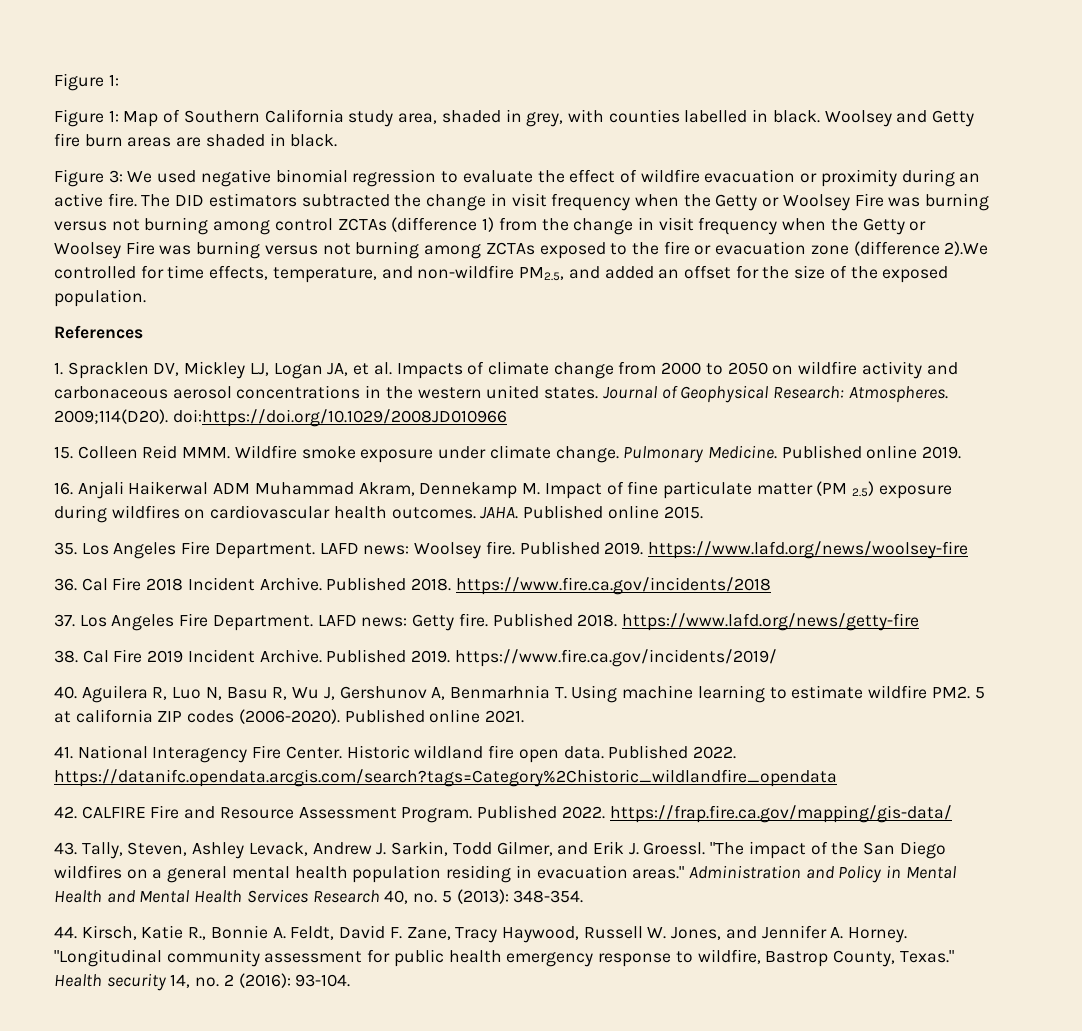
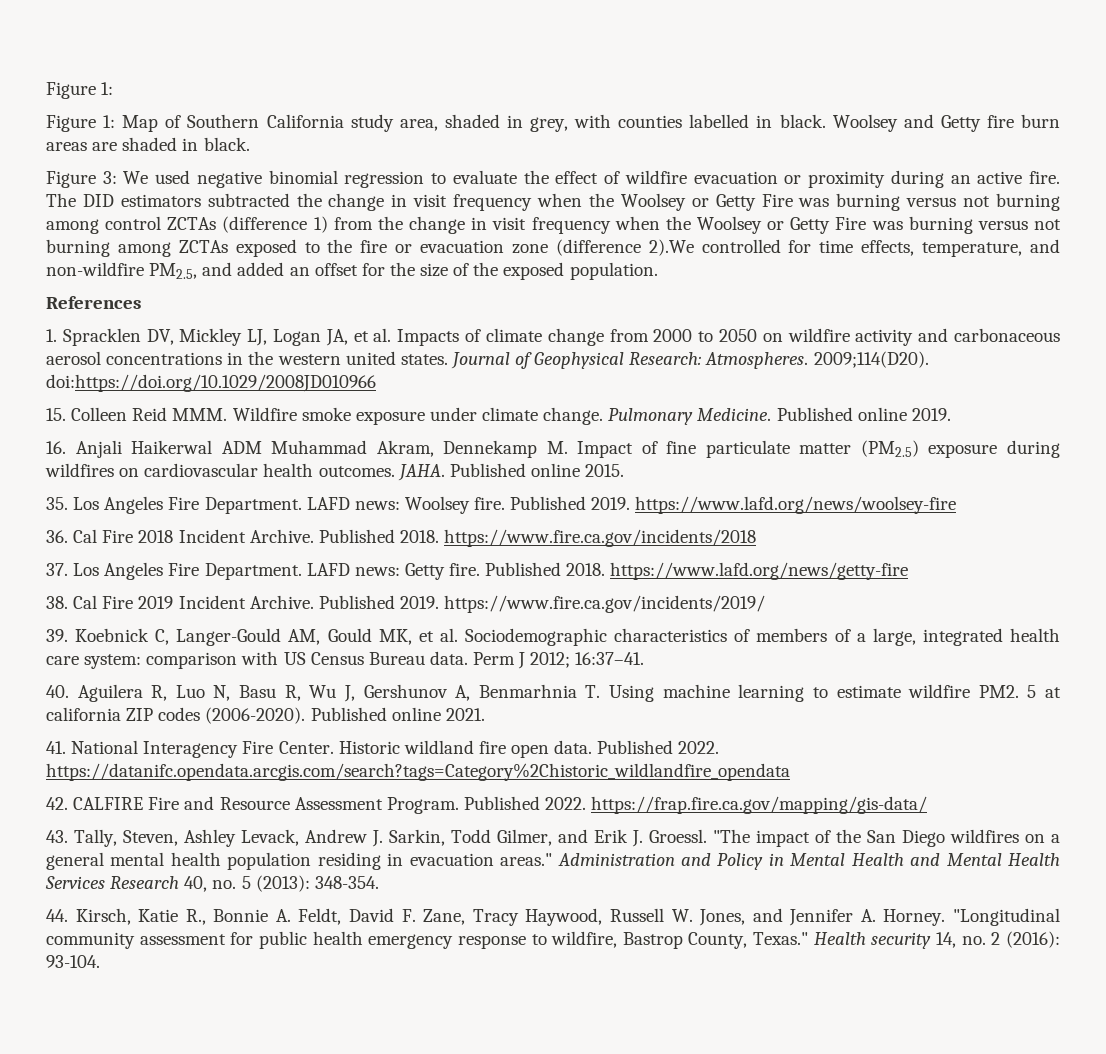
- The DID estimators subtracted the change in visit frequency when the Getty or Woolsey Fire was burning versus not burning among control ZCTAs (difference 1) from the change in visit frequency when the Getty or Woolsey Fire was burning versus not burning among ZCTAs exposed to the fire or evacuation zone (difference 2).We controlled for time effects, temperature, and non-wildfire PM2.5, and added an offset for the size of the exposed population.
+ The DID estimators subtracted the change in visit frequency when the Woolsey or Getty Fire was burning versus not burning among control ZCTAs (difference 1) from the change in visit frequency when the Woolsey or Getty Fire was burning versus not burning among ZCTAs exposed to the fire or evacuation zone (difference 2).We controlled for time effects, temperature, and non-wildfire PM2.5, and added an offset for the size of the exposed population.
- 16. Anjali Haikerwal ADM Muhammad Akram, Dennekamp M. Impact of fine particulate matter (PM 2.5) exposure during wildfires on cardiovascular health outcomes.
+ 16. Anjali Haikerwal ADM Muhammad Akram, Dennekamp M. Impact of fine particulate matter (PM2.5) exposure during wildfires on cardiovascular health outcomes.
+ 39. Koebnick C, Langer-Gould AM, Gould MK, et al. Sociodemographic characteristics of members of a large, integrated health care system: comparison with US Census Bureau data. Perm J 2012; 16:37–41.

